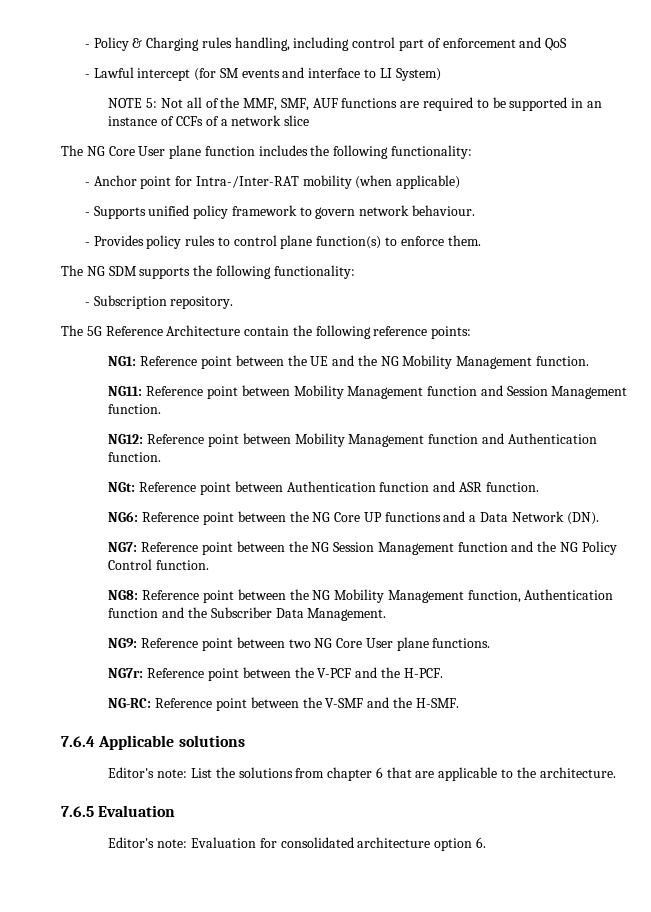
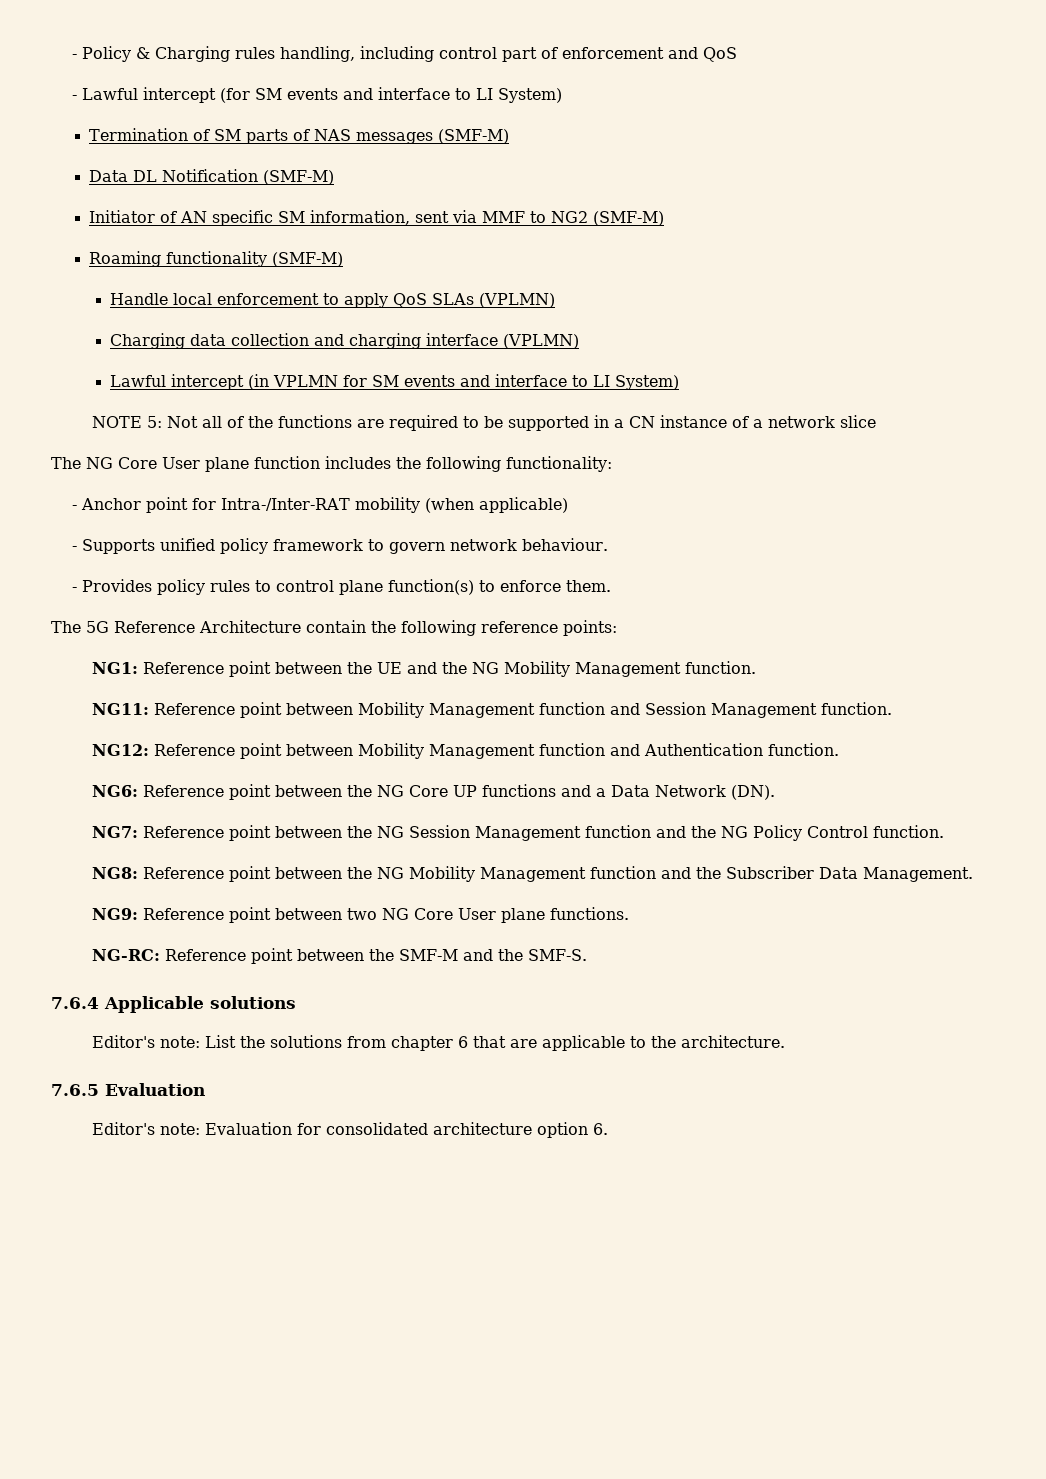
+ Termination of SM parts of NAS messages (SMF-M)
+ Data DL Notification (SMF-M)
+ Initiator of AN specific SM information, sent via MMF to NG2 (SMF-M)
+ Roaming functionality (SMF-M)
+ Handle local enforcement to apply QoS SLAs (VPLMN)
+ Charging data collection and charging interface (VPLMN)
+ Lawful intercept (in VPLMN for SM events and interface to LI System)
- NOTE 5: Not all of the MMF, SMF, AUF functions are required to be supported in an instance of CCFs of a network slice
+ NOTE 5: Not all of the functions are required to be supported in a CN instance of a network slice
- The NG SDM supports the following functionality:
- - Subscription repository.
- NGt: Reference point between Authentication function and ASR function.
- NG8: Reference point between the NG Mobility Management function, Authentication function and the Subscriber Data Management.
+ NG8: Reference point between the NG Mobility Management function and the Subscriber Data Management.
- NG7r: Reference point between the V-PCF and the H-PCF.
- NG-RC: Reference point between the V-SMF and the H-SMF.
+ NG-RC: Reference point between the SMF-M and the SMF-S.

